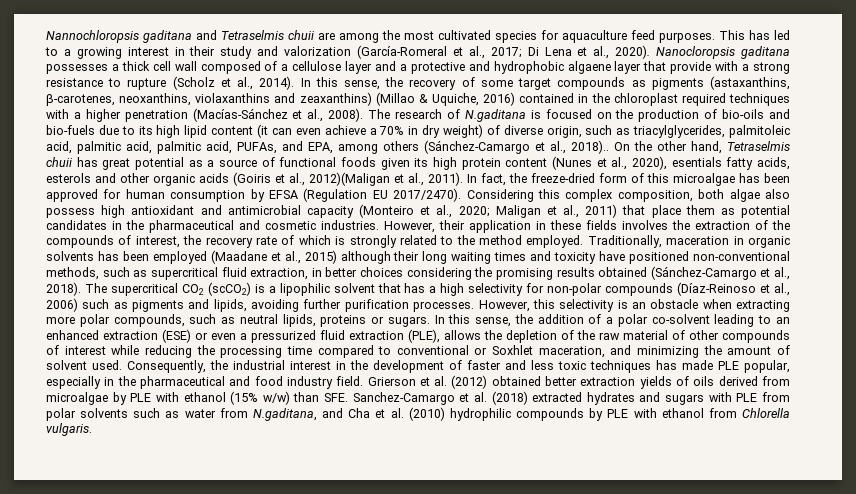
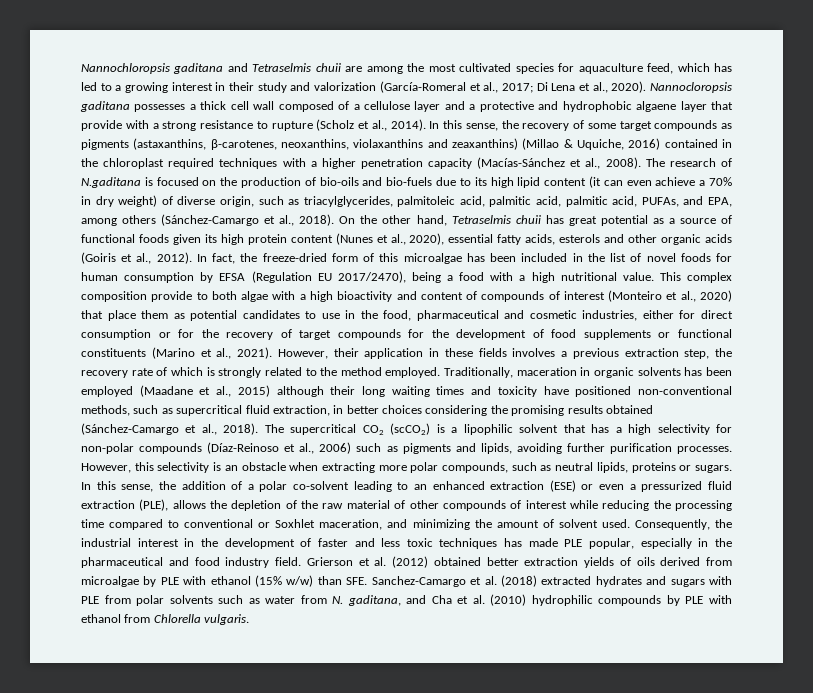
- Nannochloropsis gaditana and Tetraselmis chuii are among the most cultivated species for aquaculture feed purposes. This has led to a growing interest in their study and valorization (García-Romeral et al., 2017; Di Lena et al., 2020).
+ Nannochloropsis gaditana and Tetraselmis chuii are among the most cultivated species for aquaculture feed, which has led to a growing interest in their study and valorization (García-Romeral et al., 2017; Di Lena et al., 2020).
- Nanocloropsis gaditana possesses a thick cell wall composed of a cellulose layer and a protective and hydrophobic algaene layer that provide with a strong resistance to rupture (Scholz et al., 2014).
+ Nannocloropsis gaditana possesses a thick cell wall composed of a cellulose layer and a protective and hydrophobic algaene layer that provide with a strong resistance to rupture (Scholz et al., 2014).
- In this sense, the recovery of some target compounds as pigments (astaxanthins, β-carotenes, neoxanthins, violaxanthins and zeaxanthins) (Millao & Uquiche, 2016) contained in the chloroplast required techniques with a higher penetration (Macías-Sánchez et al., 2008).
+ In this sense, the recovery of some target compounds as pigments (astaxanthins, β-carotenes, neoxanthins, violaxanthins and zeaxanthins) (Millao & Uquiche, 2016) contained in the chloroplast required techniques with a higher penetration capacity (Macías-Sánchez et al., 2008).
- The research of N.gaditana is focused on the production of bio-oils and bio-fuels due to its high lipid content (it can even achieve a 70% in dry weight) of diverse origin, such as triacylglycerides, palmitoleic acid, palmitic acid, palmitic acid, PUFAs, and EPA, among others (Sánchez-Camargo et al., 2018)..
+ The research of N.gaditana is focused on the production of bio-oils and bio-fuels due to its high lipid content (it can even achieve a 70% in dry weight) of diverse origin, such as triacylglycerides, palmitoleic acid, palmitic acid, palmitic acid, PUFAs, and EPA, among others (Sánchez-Camargo et al., 2018).
- On the other hand, Tetraselmis chuii has great potential as a source of functional foods given its high protein content (Nunes et al., 2020), esentials fatty acids, esterols and other organic acids (Goiris et al., 2012)(Maligan et al., 2011).
+ On the other hand, Tetraselmis chuii has great potential as a source of functional foods given its high protein content (Nunes et al., 2020), essential fatty acids, esterols and other organic acids (Goiris et al., 2012).
- In fact, the freeze-dried form of this microalgae has been approved for human consumption by EFSA (Regulation EU 2017/2470). Considering this complex composition, both algae also possess high antioxidant and antimicrobial capacity (Monteiro et al., 2020; Maligan et al., 2011) that place them as potential candidates in the pharmaceutical and cosmetic industries.
+ In fact, the freeze-dried form of this microalgae has been included in the list of novel foods for human consumption by EFSA (Regulation EU 2017/2470), being a food with a high nutritional value. This complex composition provide to both algae with a high bioactivity and content of compounds of interest (Monteiro et al., 2020) that place them as potential candidates to use in the food, pharmaceutical and cosmetic industries, either for direct consumption or for the recovery of target compounds for the development of food supplements or functional constituents (Marino et al., 2021).
- However, their application in these fields involves the extraction of the compounds of interest, the recovery rate of which is strongly related to the method employed.
+ However, their application in these fields involves a previous extraction step, the recovery rate of which is strongly related to the method employed.
- Grierson et al. (2012) obtained better extraction yields of oils derived from microalgae by PLE with ethanol (15% w/w) than SFE. Sanchez-Camargo et al. (2018) extracted hydrates and sugars with PLE from polar solvents such as water from N.gaditana, and Cha et al. (2010) hydrophilic compounds by PLE with ethanol from Chlorella vulgaris.
+ Grierson et al. (2012) obtained better extraction yields of oils derived from microalgae by PLE with ethanol (15% w/w) than SFE. Sanchez-Camargo et al. (2018) extracted hydrates and sugars with PLE from polar solvents such as water from N. gaditana, and Cha et al. (2010) hydrophilic compounds by PLE with ethanol from Chlorella vulgaris.

